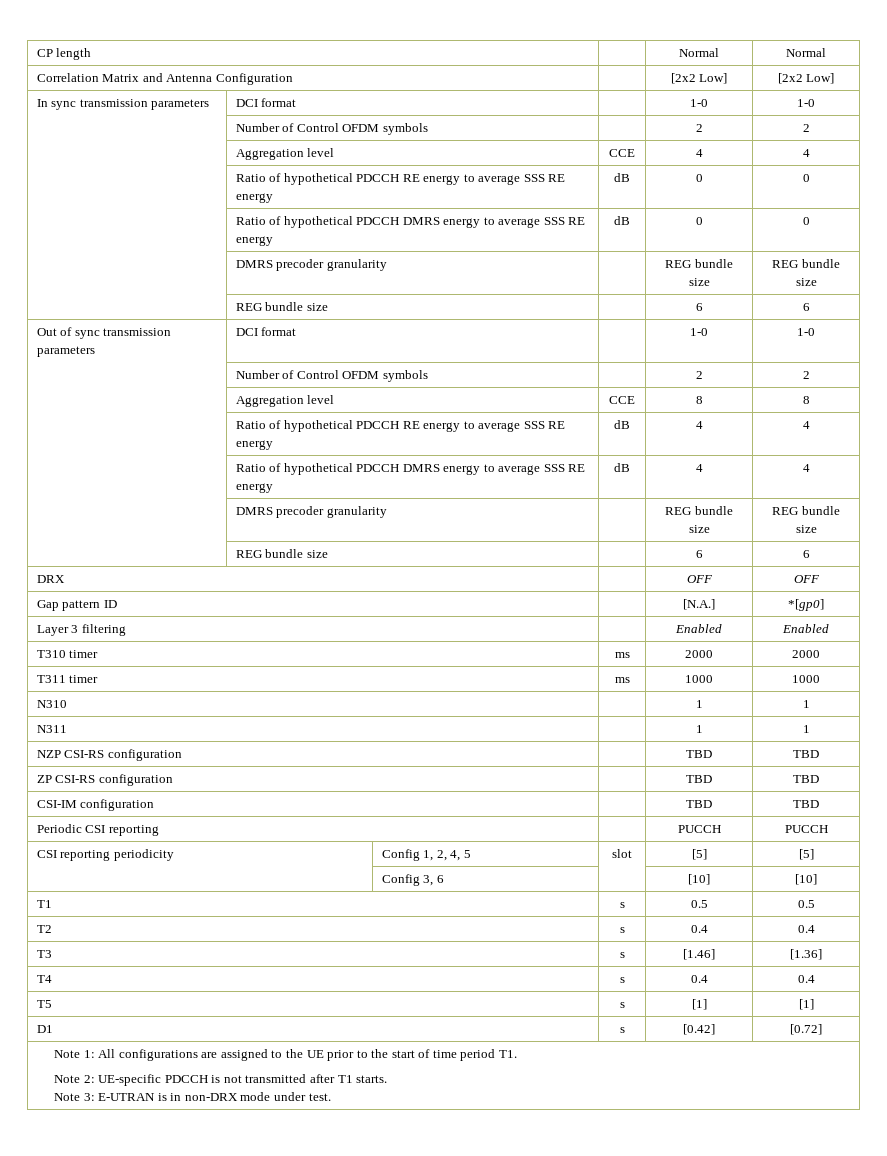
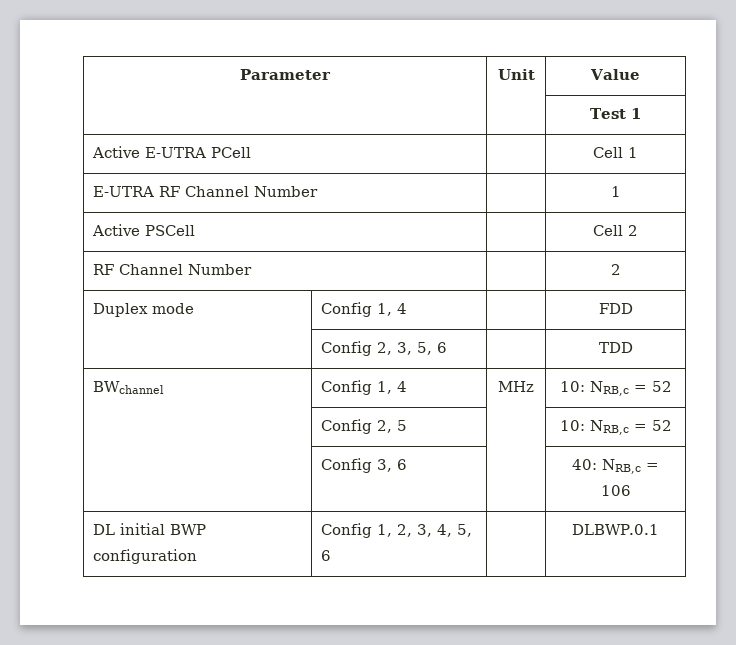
- CP length | | Normal | Normal
- Correlation Matrix and Antenna Configuration | | [2x2 Low] | [2x2 Low]
- In sync transmission parameters | DCI format | | 1-0 | 1-0
- | Number of Control OFDM symbols | | 2 | 2
- | Aggregation level | CCE | 4 | 4
- | Ratio of hypothetical PDCCH RE energy to average SSS RE energy | dB | 0 | 0
- | Ratio of hypothetical PDCCH DMRS energy to average SSS RE energy | dB | 0 | 0
- | DMRS precoder granularity | | REG bundle size | REG bundle size
- | REG bundle size | | 6 | 6
- Out of sync transmission parameters | DCI format | | 1-0 | 1-0
- | Number of Control OFDM symbols | | 2 | 2
- | Aggregation level | CCE | 8 | 8
- | Ratio of hypothetical PDCCH RE energy to average SSS RE energy | dB | 4 | 4
- | Ratio of hypothetical PDCCH DMRS energy to average SSS RE energy | dB | 4 | 4
- | DMRS precoder granularity | | REG bundle size | REG bundle size
- | REG bundle size | | 6 | 6
- DRX | | OFF | OFF
- Gap pattern ID | | [N.A.] | *[gp0]
- Layer 3 filtering | | Enabled | Enabled
- T310 timer | ms | 2000 | 2000
- T311 timer | ms | 1000 | 1000
- N310 | | 1 | 1
- N311 | | 1 | 1
- NZP CSI-RS configuration | | TBD | TBD
- ZP CSI-RS configuration | | TBD | TBD
- CSI-IM configuration | | TBD | TBD
- Periodic CSI reporting | | PUCCH | PUCCH
- CSI reporting periodicity | Config 1, 2, 4, 5 | slot | [5] | [5]
- | Config 3, 6 | | [10] | [10]
- T1 | s | 0.5 | 0.5
- T2 | s | 0.4 | 0.4
- T3 | s | [1.46] | [1.36]
- T4 | s | 0.4 | 0.4
- T5 | s | [1] | [1]
- D1 | s | [0.42] | [0.72]
- Note 1: All configurations are assigned to the UE prior to the start of time period T1.
- Note 2: UE-specific PDCCH is not transmitted after T1 starts.
- Note 3: E-UTRAN is in non-DRX mode under test.
+ Parameter | Unit | Value
+ | | Test 1
+ Active E-UTRA PCell | | Cell 1
+ E-UTRA RF Channel Number | | 1
+ Active PSCell | | Cell 2
+ RF Channel Number | | 2
+ Duplex mode | Config 1, 4 | | FDD
+ | Config 2, 3, 5, 6 | | TDD
+ BWchannel | Config 1, 4 | MHz | 10: NRB,c = 52
+ | Config 2, 5 | | 10: NRB,c = 52
+ | Config 3, 6 | | 40: NRB,c = 106
+ DL initial BWP configuration | Config 1, 2, 3, 4, 5, 6 | | DLBWP.0.1

